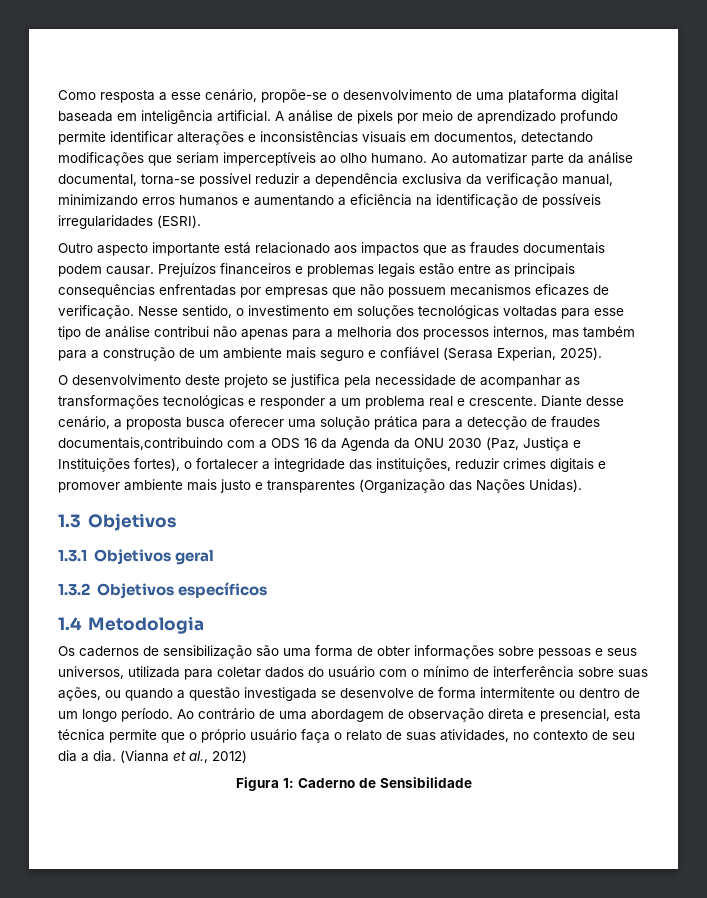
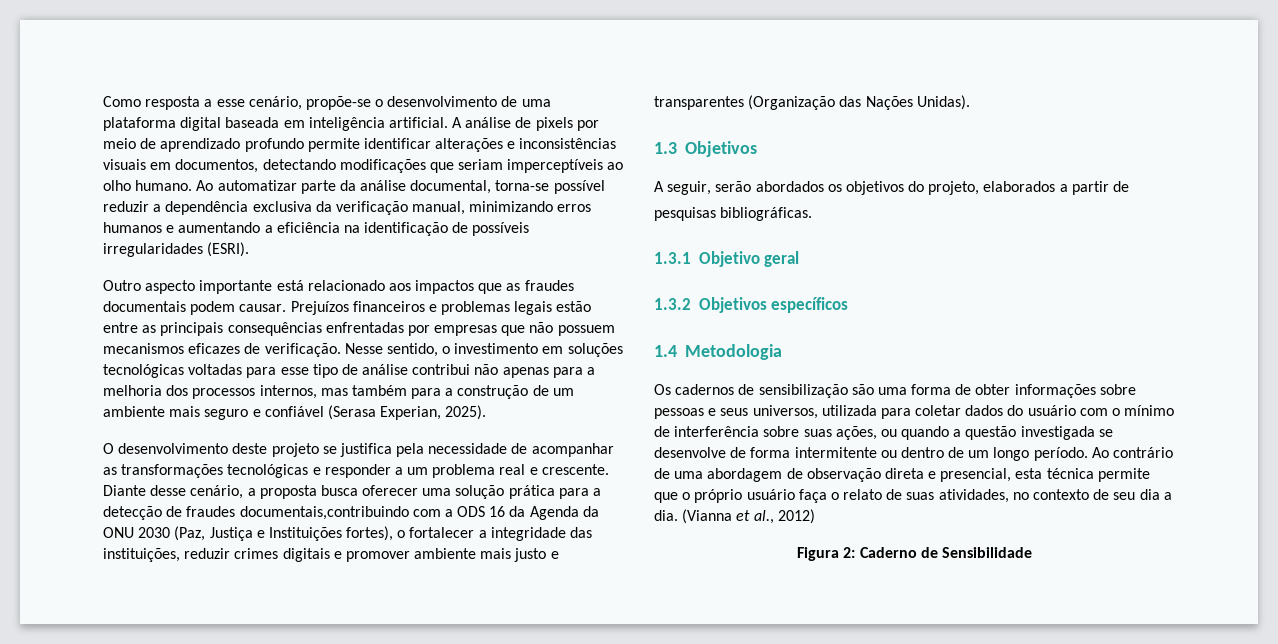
+ A seguir, serão abordados os objetivos do projeto, elaborados a partir de
+ pesquisas bibliográficas.
- 1.3.1 Objetivos geral
+ 1.3.1 Objetivo geral
- Figura 1: Caderno de Sensibilidade
+ Figura 2: Caderno de Sensibilidade

